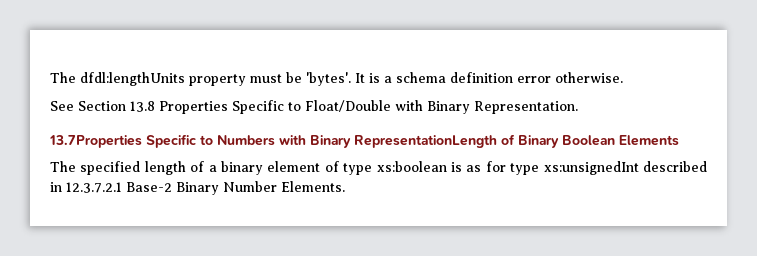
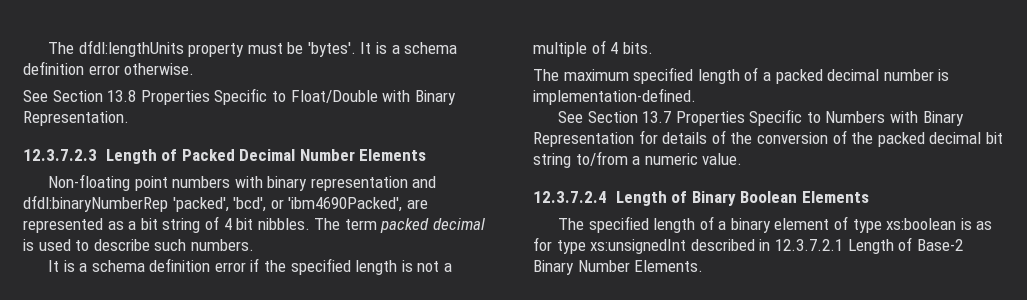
- 13.7Properties Specific to Numbers with Binary RepresentationLength of Binary Boolean Elements
+ 12.3.7.2.3 Length of Packed Decimal Number Elements
+ Non-floating point numbers with binary representation and dfdl:binaryNumberRep 'packed', 'bcd', or 'ibm4690Packed', are represented as a bit string of 4 bit nibbles. The term packed decimal is used to describe such numbers.
+ It is a schema definition error if the specified length is not a multiple of 4 bits.
+ The maximum specified length of a packed decimal number is implementation-defined.
+ See Section 13.7 Properties Specific to Numbers with Binary Representation for details of the conversion of the packed decimal bit string to/from a numeric value.
+ 12.3.7.2.4 Length of Binary Boolean Elements
- The specified length of a binary element of type xs:boolean is as for type xs:unsignedInt described in 12.3.7.2.1 Base-2 Binary Number Elements.
+ The specified length of a binary element of type xs:boolean is as for type xs:unsignedInt described in 12.3.7.2.1 Length of Base-2 Binary Number Elements.

